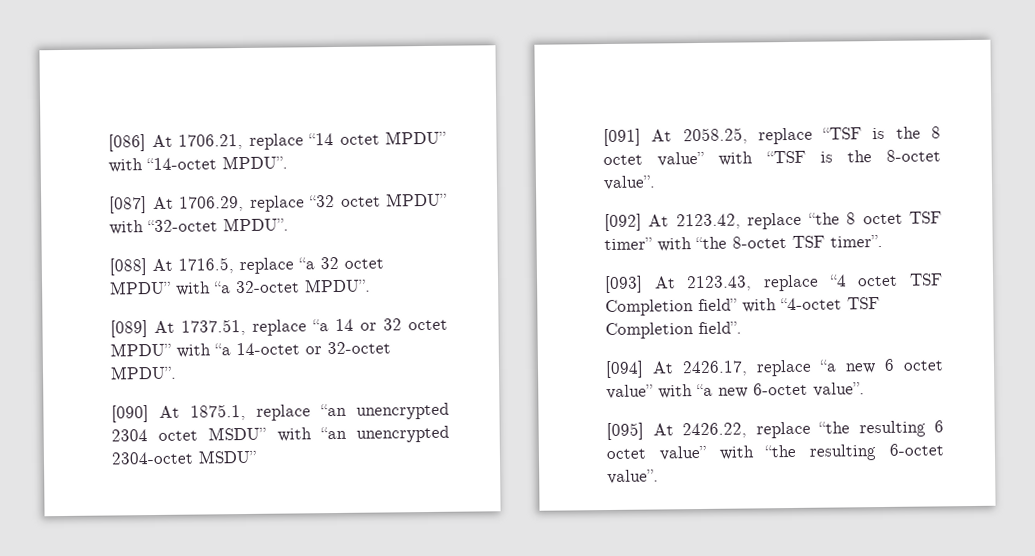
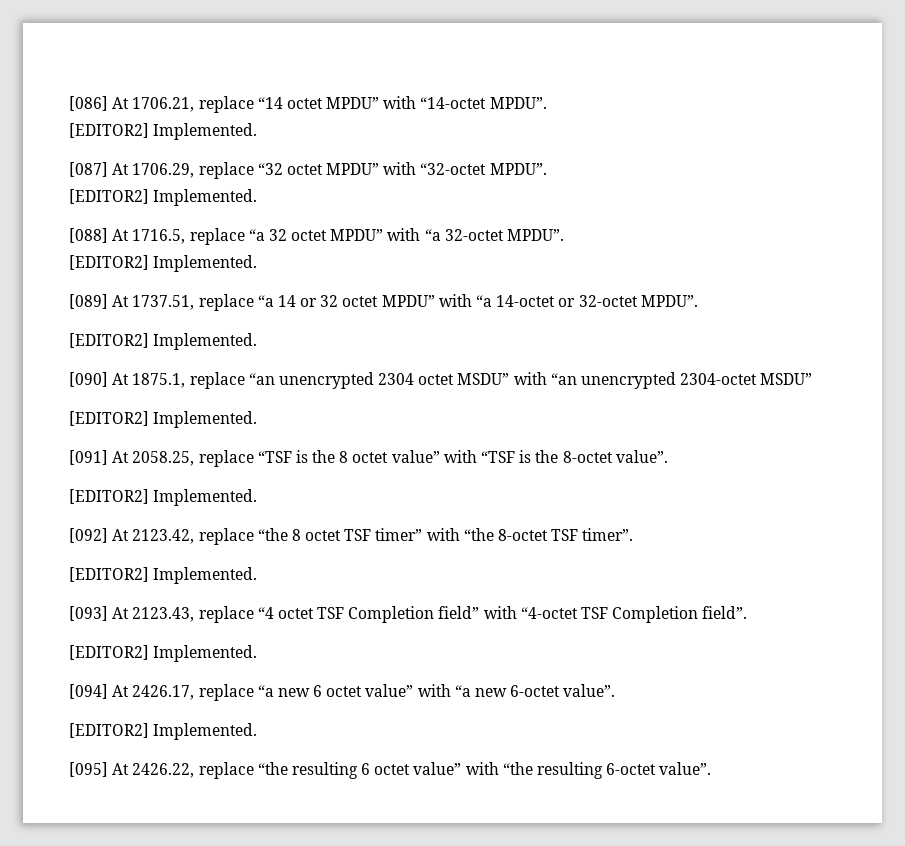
  [086] At 1706.21, replace “14 octet MPDU” with “14-octet MPDU”.
+ [EDITOR2] Implemented.
  [087] At 1706.29, replace “32 octet MPDU” with “32-octet MPDU”.
+ [EDITOR2] Implemented.
  [088] At 1716.5, replace “a 32 octet MPDU” with “a 32-octet MPDU”.
+ [EDITOR2] Implemented.
  [089] At 1737.51, replace “a 14 or 32 octet MPDU” with “a 14-octet or 32-octet MPDU”.
+ [EDITOR2] Implemented.
  [090] At 1875.1, replace “an unencrypted 2304 octet MSDU” with “an unencrypted 2304-octet MSDU”
+ [EDITOR2] Implemented.
  [091] At 2058.25, replace “TSF is the 8 octet value” with “TSF is the 8-octet value”.
+ [EDITOR2] Implemented.
  [092] At 2123.42, replace “the 8 octet TSF timer” with “the 8-octet TSF timer”.
+ [EDITOR2] Implemented.
  [093] At 2123.43, replace “4 octet TSF Completion field” with “4-octet TSF Completion field”.
+ [EDITOR2] Implemented.
  [094] At 2426.17, replace “a new 6 octet value” with “a new 6-octet value”.
+ [EDITOR2] Implemented.

